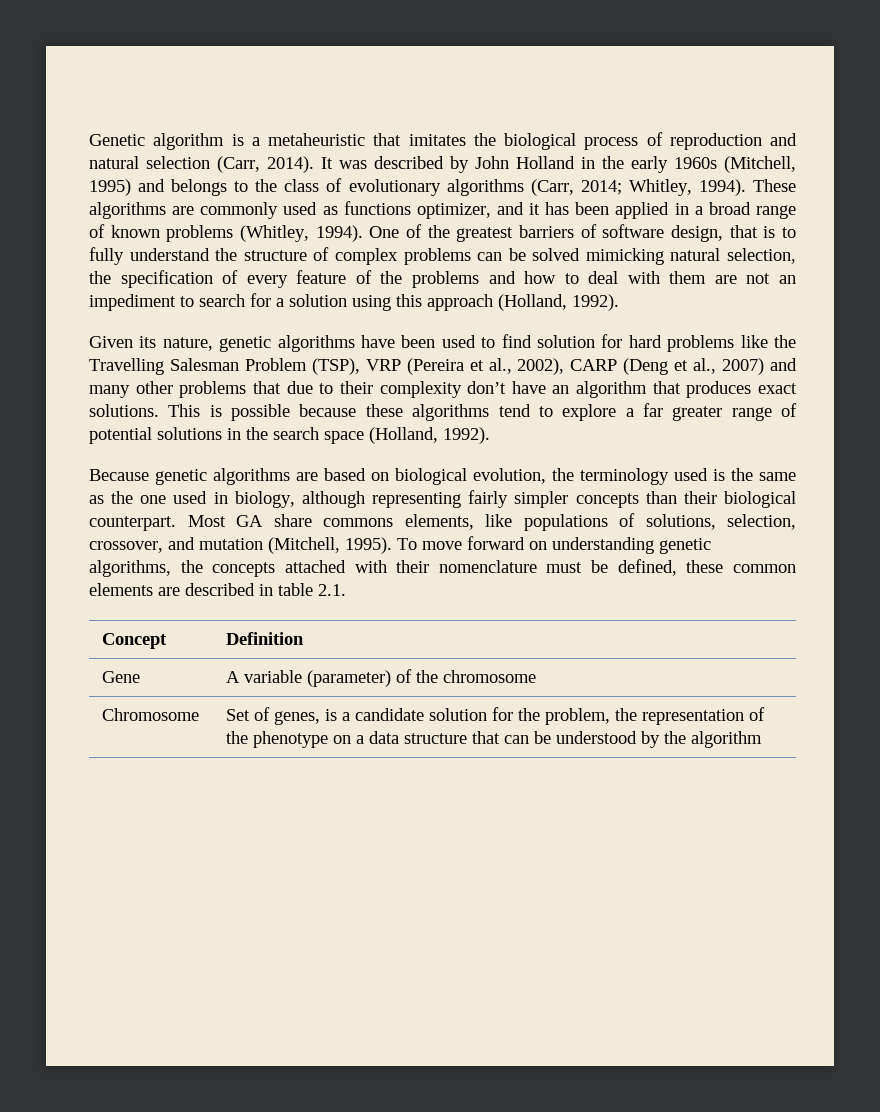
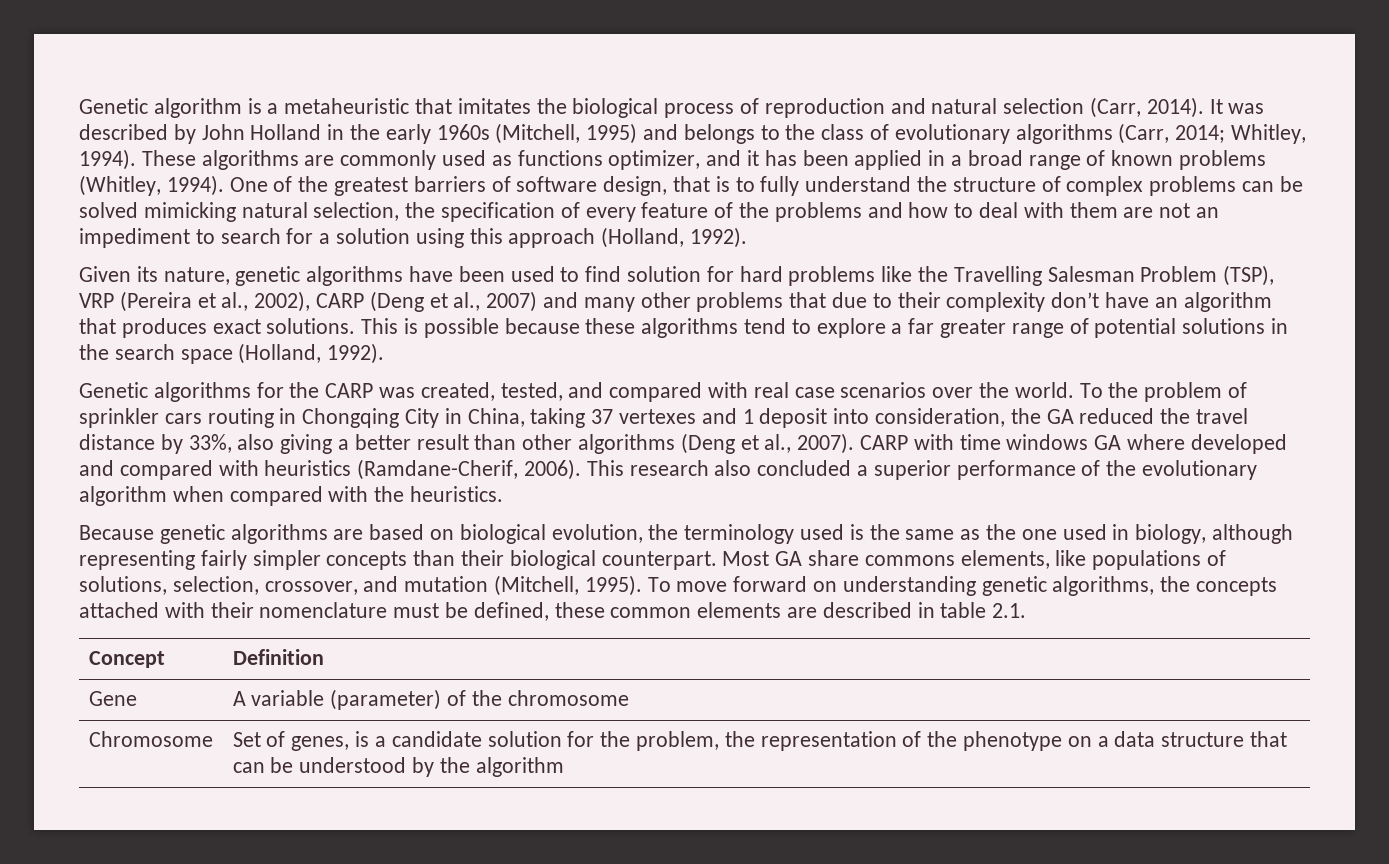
+ Genetic algorithms for the CARP was created, tested, and compared with real case scenarios over the world. To the problem of sprinkler cars routing in Chongqing City in China, taking 37 vertexes and 1 deposit into consideration, the GA reduced the travel distance by 33%, also giving a better result than other algorithms (Deng et al., 2007). CARP with time windows GA where developed and compared with heuristics (Ramdane-Cherif, 2006). This research also concluded a superior performance of the evolutionary algorithm when compared with the heuristics.

